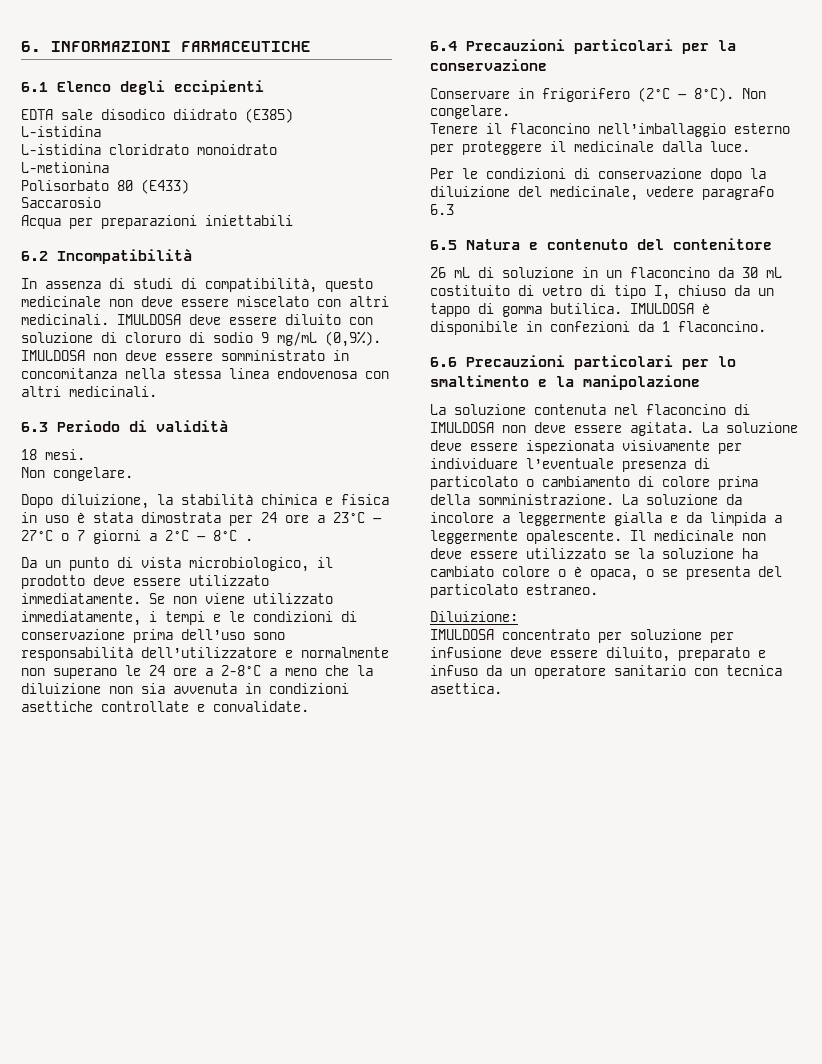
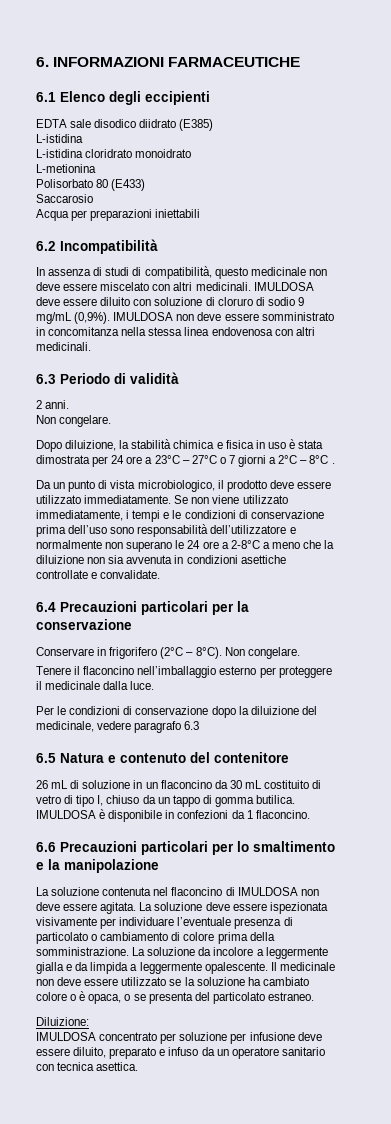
- 18 mesi.
+ 2 anni.

